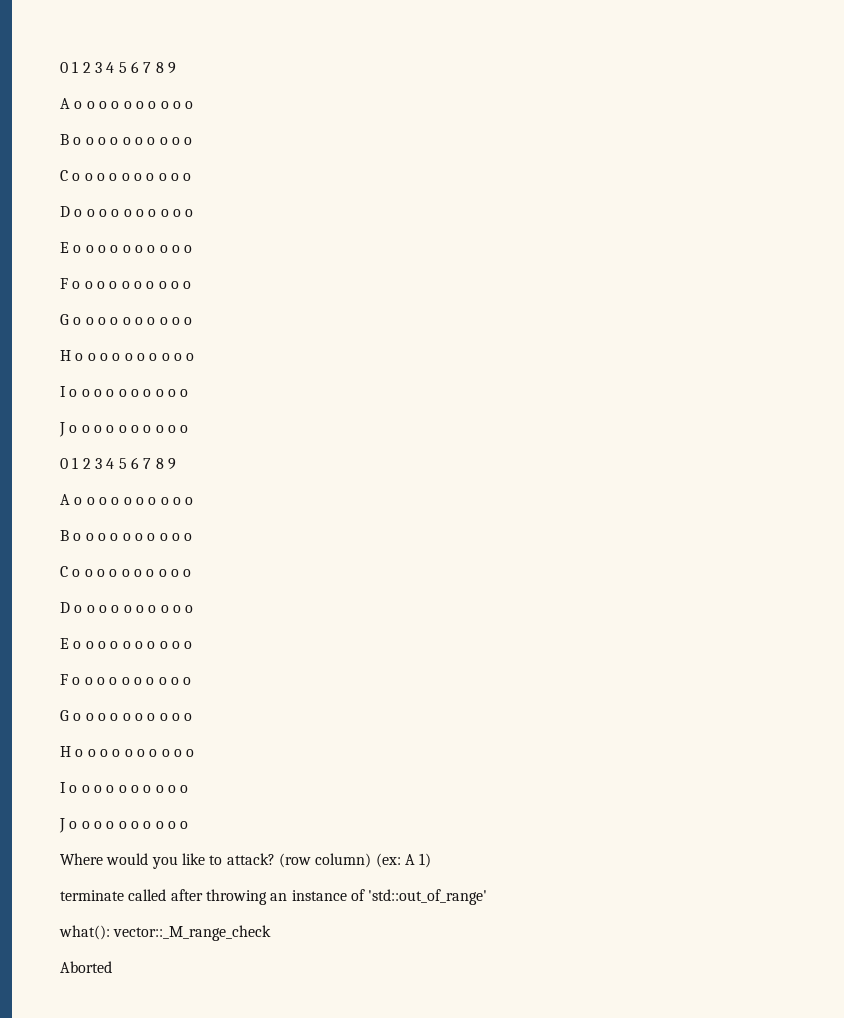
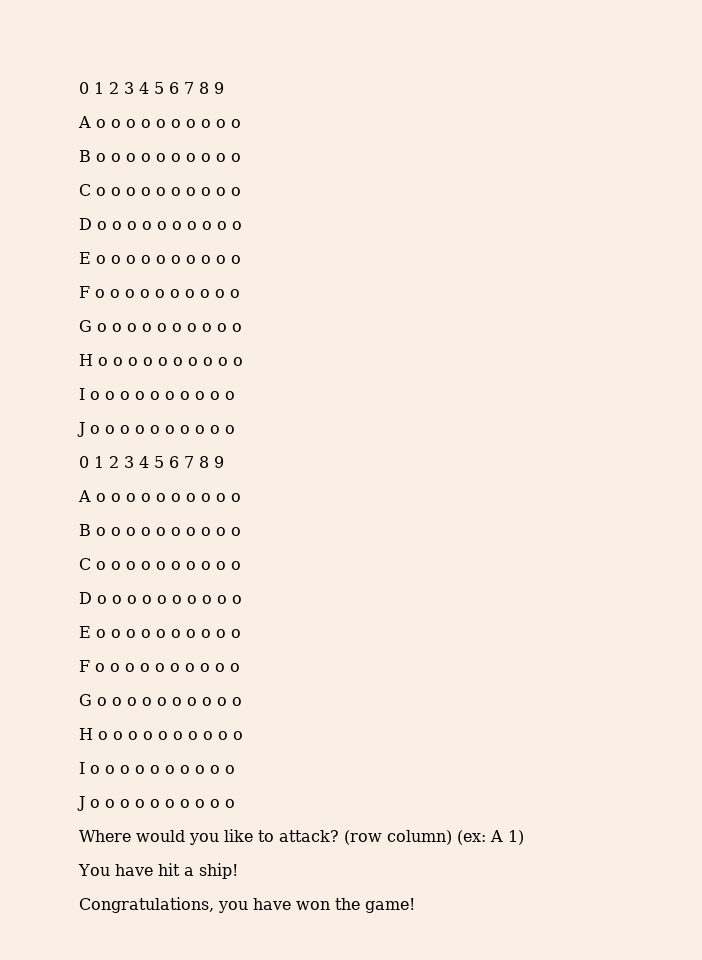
- terminate called after throwing an instance of 'std::out_of_range'
- what(): vector::_M_range_check
- Aborted
+ You have hit a ship!
+ Congratulations, you have won the game!

